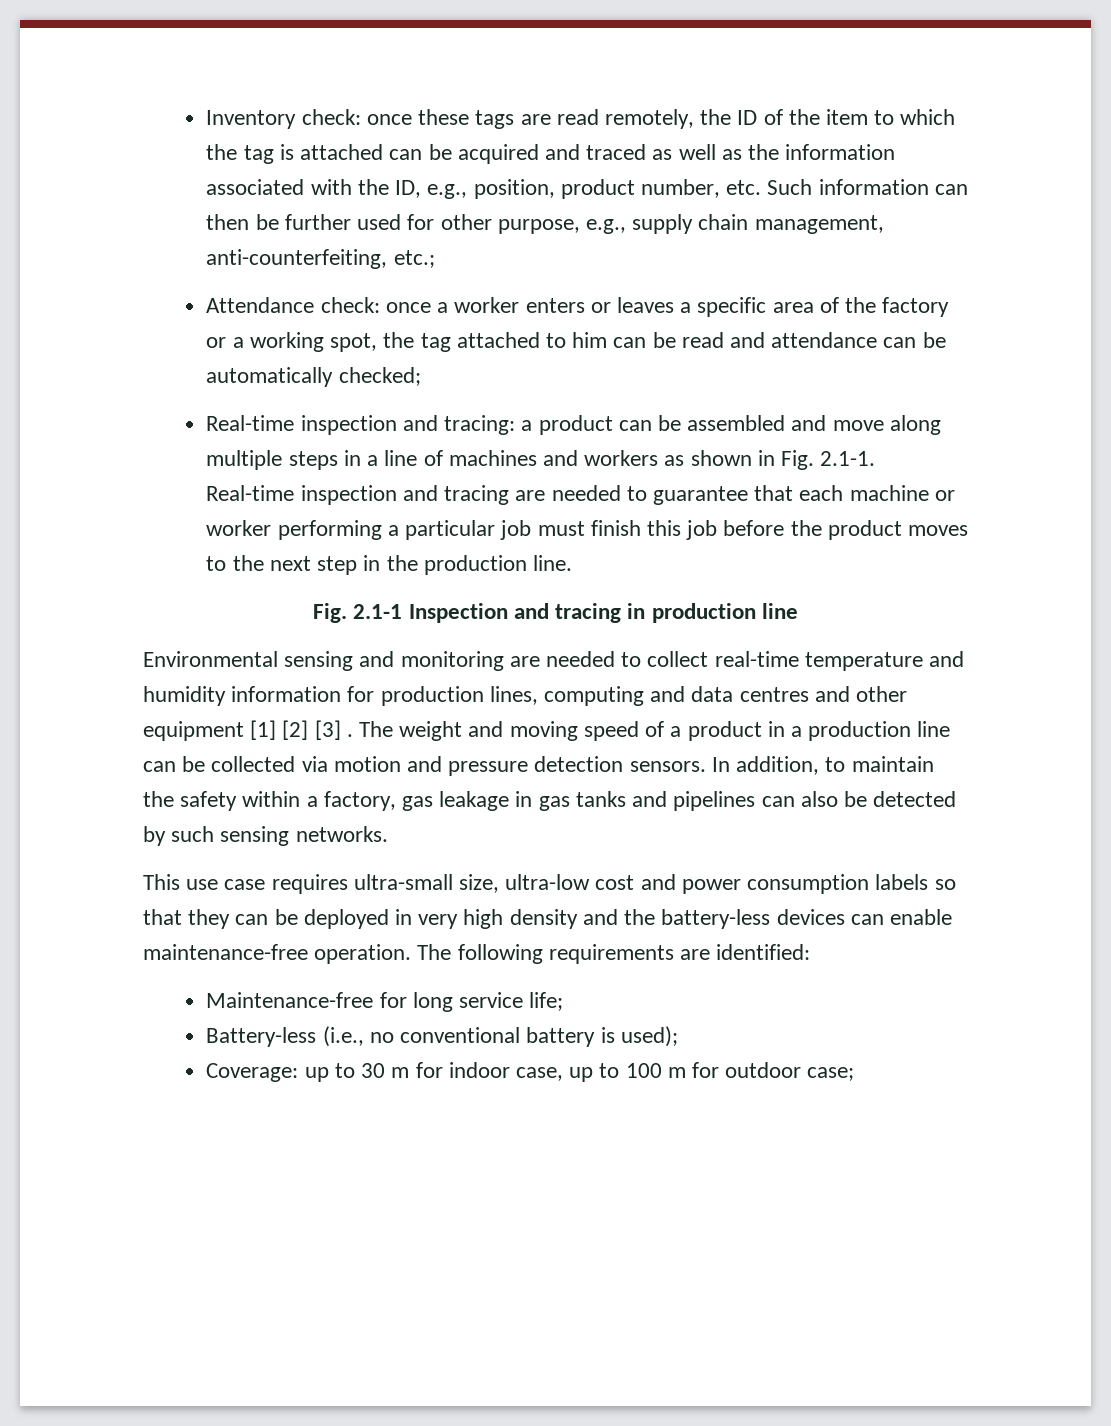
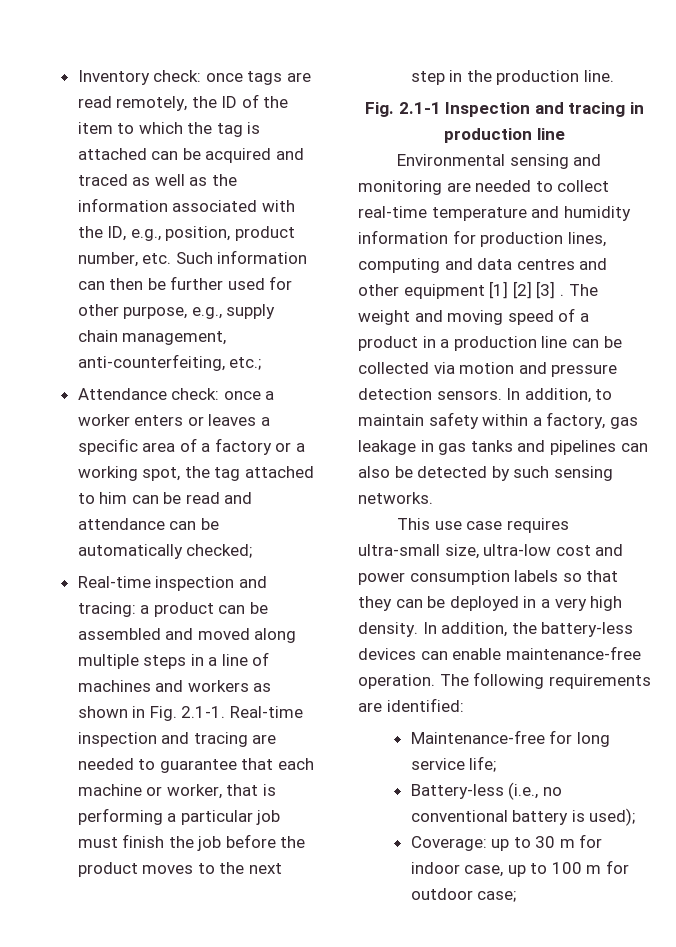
- Inventory check: once these tags are read remotely, the ID of the item to which the tag is attached can be acquired and traced as well as the information associated with the ID, e.g., position, product number, etc. Such information can then be further used for other purpose, e.g., supply chain management, anti-counterfeiting, etc.;
+ Inventory check: once tags are read remotely, the ID of the item to which the tag is attached can be acquired and traced as well as the information associated with the ID, e.g., position, product number, etc. Such information can then be further used for other purpose, e.g., supply chain management, anti-counterfeiting, etc.;
- Attendance check: once a worker enters or leaves a specific area of the factory or a working spot, the tag attached to him can be read and attendance can be automatically checked;
+ Attendance check: once a worker enters or leaves a specific area of a factory or a working spot, the tag attached to him can be read and attendance can be automatically checked;
- Real-time inspection and tracing: a product can be assembled and move along multiple steps in a line of machines and workers as shown in Fig. 2.1-1. Real-time inspection and tracing are needed to guarantee that each machine or worker performing a particular job must finish this job before the product moves to the next step in the production line.
+ Real-time inspection and tracing: a product can be assembled and moved along multiple steps in a line of machines and workers as shown in Fig. 2.1-1. Real-time inspection and tracing are needed to guarantee that each machine or worker, that is performing a particular job must finish the job before the product moves to the next step in the production line.
- In addition, to maintain the safety within a factory, gas leakage in gas tanks and pipelines can also be detected by such sensing networks.
+ In addition, to maintain safety within a factory, gas leakage in gas tanks and pipelines can also be detected by such sensing networks.
- This use case requires ultra-small size, ultra-low cost and power consumption labels so that they can be deployed in very high density and the battery-less devices can enable maintenance-free operation.
+ This use case requires ultra-small size, ultra-low cost and power consumption labels so that they can be deployed in a very high density. In addition, the battery-less devices can enable maintenance-free operation.

